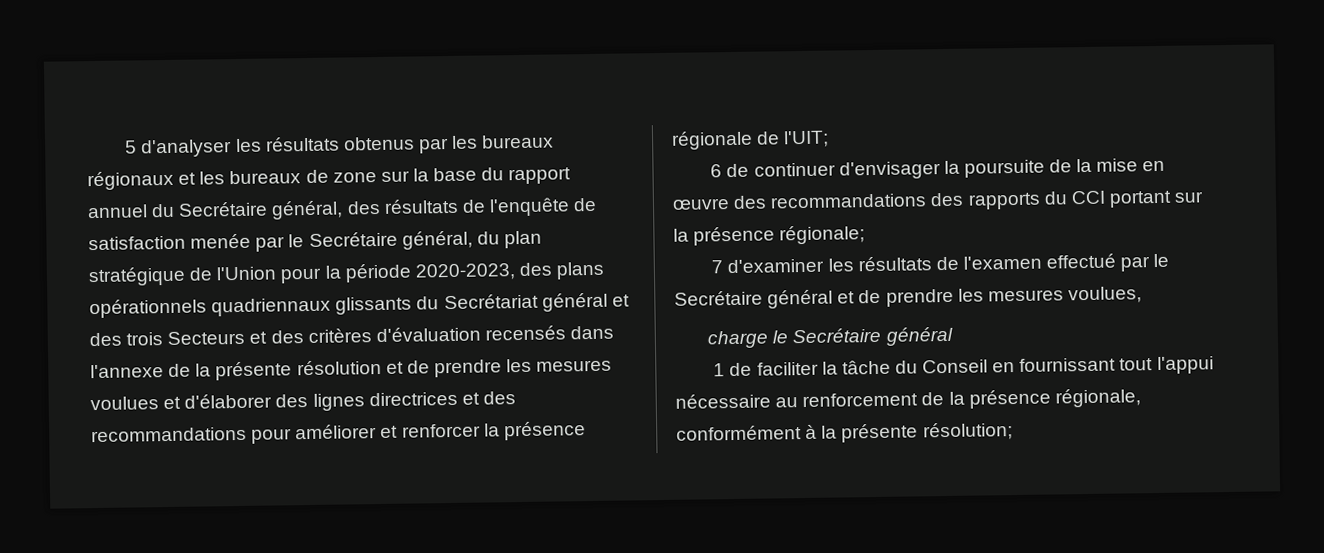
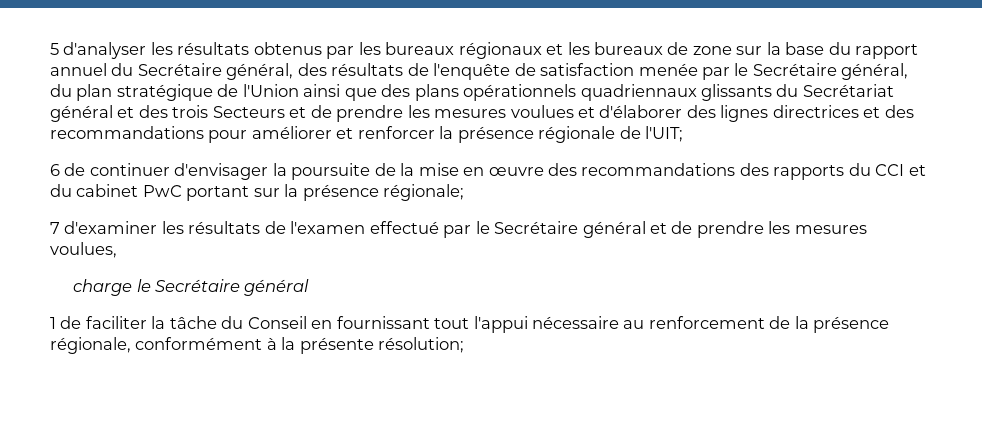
- 5 d'analyser les résultats obtenus par les bureaux régionaux et les bureaux de zone sur la base du rapport annuel du Secrétaire général, des résultats de l'enquête de satisfaction menée par le Secrétaire général, du plan stratégique de l'Union pour la période 2020-2023, des plans opérationnels quadriennaux glissants du Secrétariat général et des trois Secteurs et des critères d'évaluation recensés dans l'annexe de la présente résolution et de prendre les mesures voulues et d'élaborer des lignes directrices et des recommandations pour améliorer et renforcer la présence régionale de l'UIT;
+ 5 d'analyser les résultats obtenus par les bureaux régionaux et les bureaux de zone sur la base du rapport annuel du Secrétaire général, des résultats de l'enquête de satisfaction menée par le Secrétaire général, du plan stratégique de l'Union ainsi que des plans opérationnels quadriennaux glissants du Secrétariat général et des trois Secteurs et de prendre les mesures voulues et d'élaborer des lignes directrices et des recommandations pour améliorer et renforcer la présence régionale de l'UIT;
- 6 de continuer d'envisager la poursuite de la mise en œuvre des recommandations des rapports du CCI portant sur la présence régionale;
+ 6 de continuer d'envisager la poursuite de la mise en œuvre des recommandations des rapports du CCI et du cabinet PwC portant sur la présence régionale;

